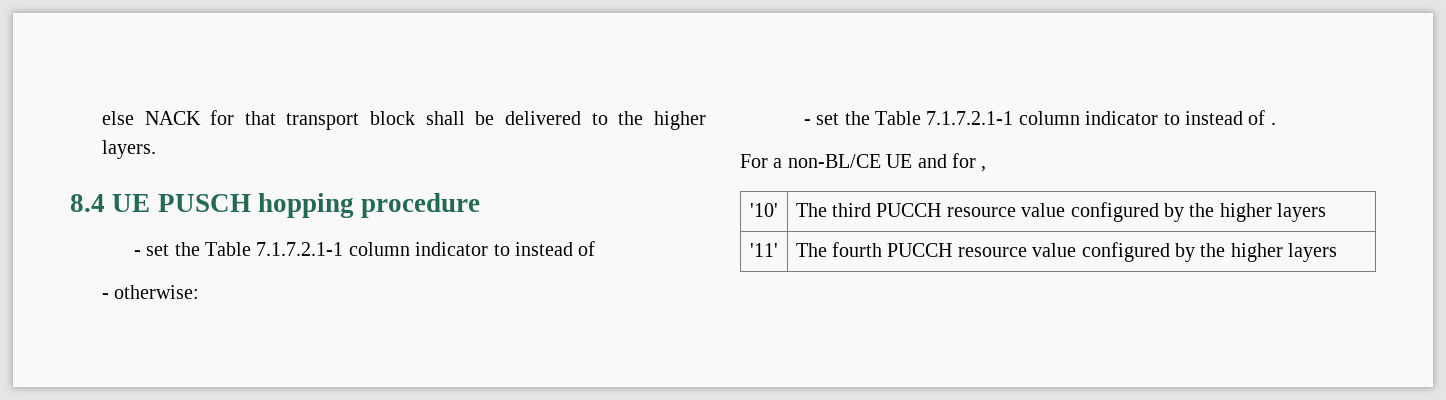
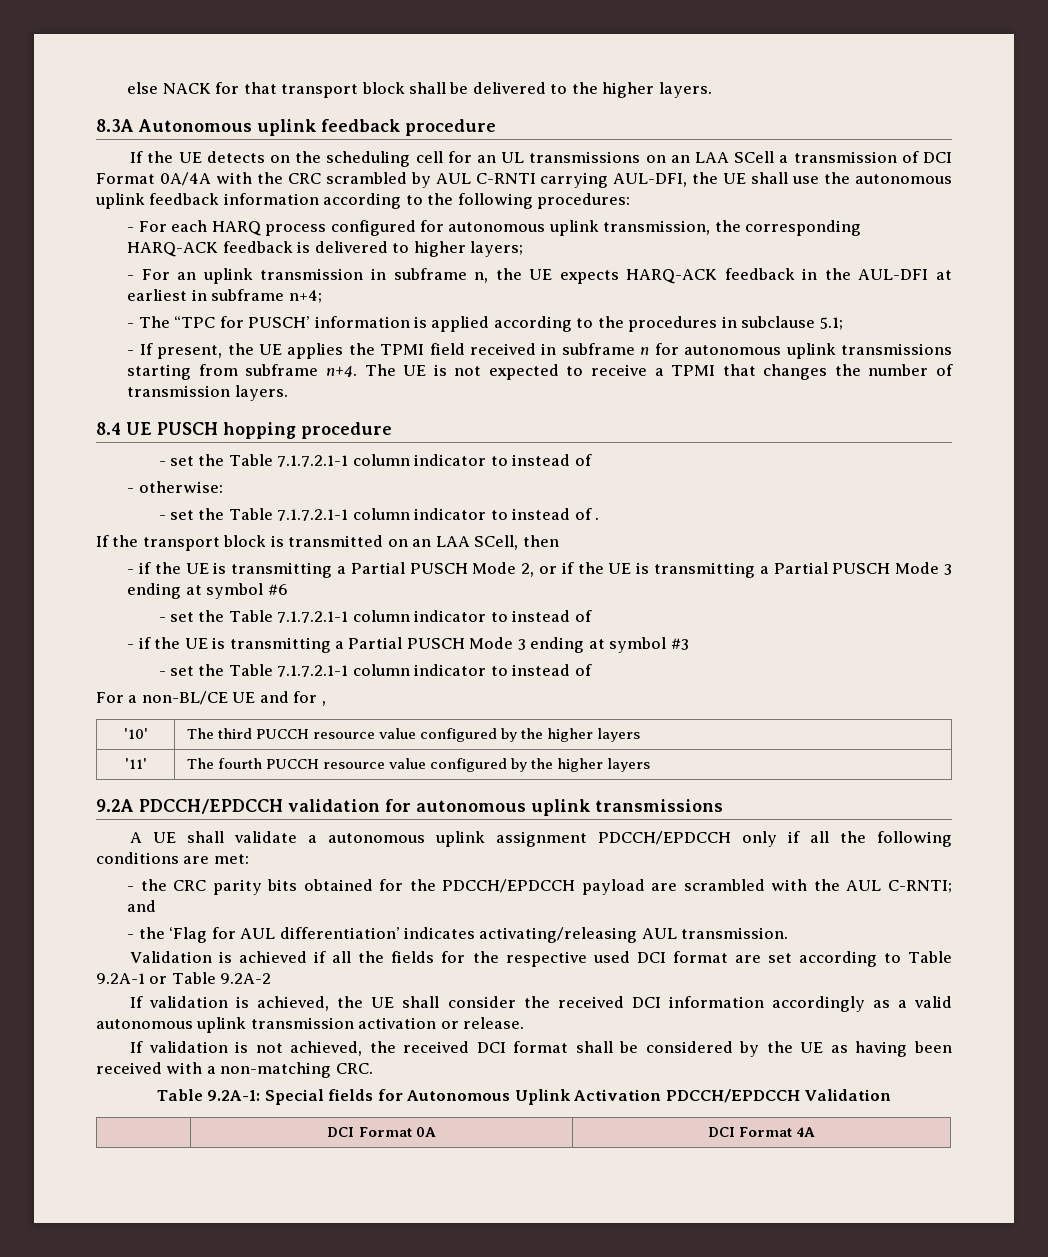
+ 8.3A Autonomous uplink feedback procedure
+ If the UE detects on the scheduling cell for an UL transmissions on an LAA SCell a transmission of DCI Format 0A/4A with the CRC scrambled by AUL C-RNTI carrying AUL-DFI, the UE shall use the autonomous uplink feedback information according to the following procedures:
+ - For each HARQ process configured for autonomous uplink transmission, the corresponding HARQ-ACK feedback is delivered to higher layers;
+ - For an uplink transmission in subframe n, the UE expects HARQ-ACK feedback in the AUL-DFI at earliest in subframe n+4;
+ - The “TPC for PUSCH’ information is applied according to the procedures in subclause 5.1;
+ - If present, the UE applies the TPMI field received in subframe n for autonomous uplink transmissions starting from subframe n+4. The UE is not expected to receive a TPMI that changes the number of transmission layers.
+ If the transport block is transmitted on an LAA SCell, then
+ - if the UE is transmitting a Partial PUSCH Mode 2, or if the UE is transmitting a Partial PUSCH Mode 3 ending at symbol #6
+ - set the Table 7.1.7.2.1-1 column indicator to instead of
+ - if the UE is transmitting a Partial PUSCH Mode 3 ending at symbol #3
+ - set the Table 7.1.7.2.1-1 column indicator to instead of
+ 9.2A PDCCH/EPDCCH validation for autonomous uplink transmissions
+ A UE shall validate a autonomous uplink assignment PDCCH/EPDCCH only if all the following conditions are met:
+ - the CRC parity bits obtained for the PDCCH/EPDCCH payload are scrambled with the AUL C-RNTI; and
+ - the ‘Flag for AUL differentiation’ indicates activating/releasing AUL transmission.
+ Validation is achieved if all the fields for the respective used DCI format are set according to Table 9.2A-1 or Table 9.2A-2
+ If validation is achieved, the UE shall consider the received DCI information accordingly as a valid autonomous uplink transmission activation or release.
+ If validation is not achieved, the received DCI format shall be considered by the UE as having been received with a non-matching CRC.
+ Table 9.2A-1: Special fields for Autonomous Uplink Activation PDCCH/EPDCCH Validation
+ | DCI Format 0A | DCI Format 4A

